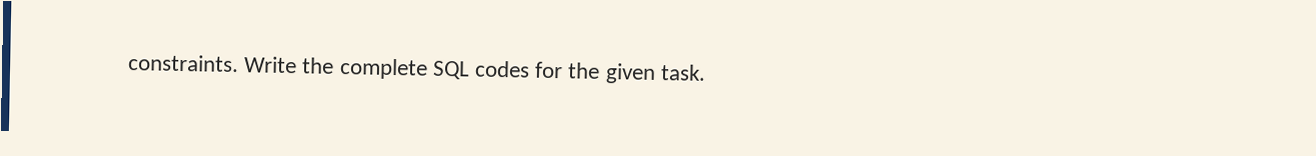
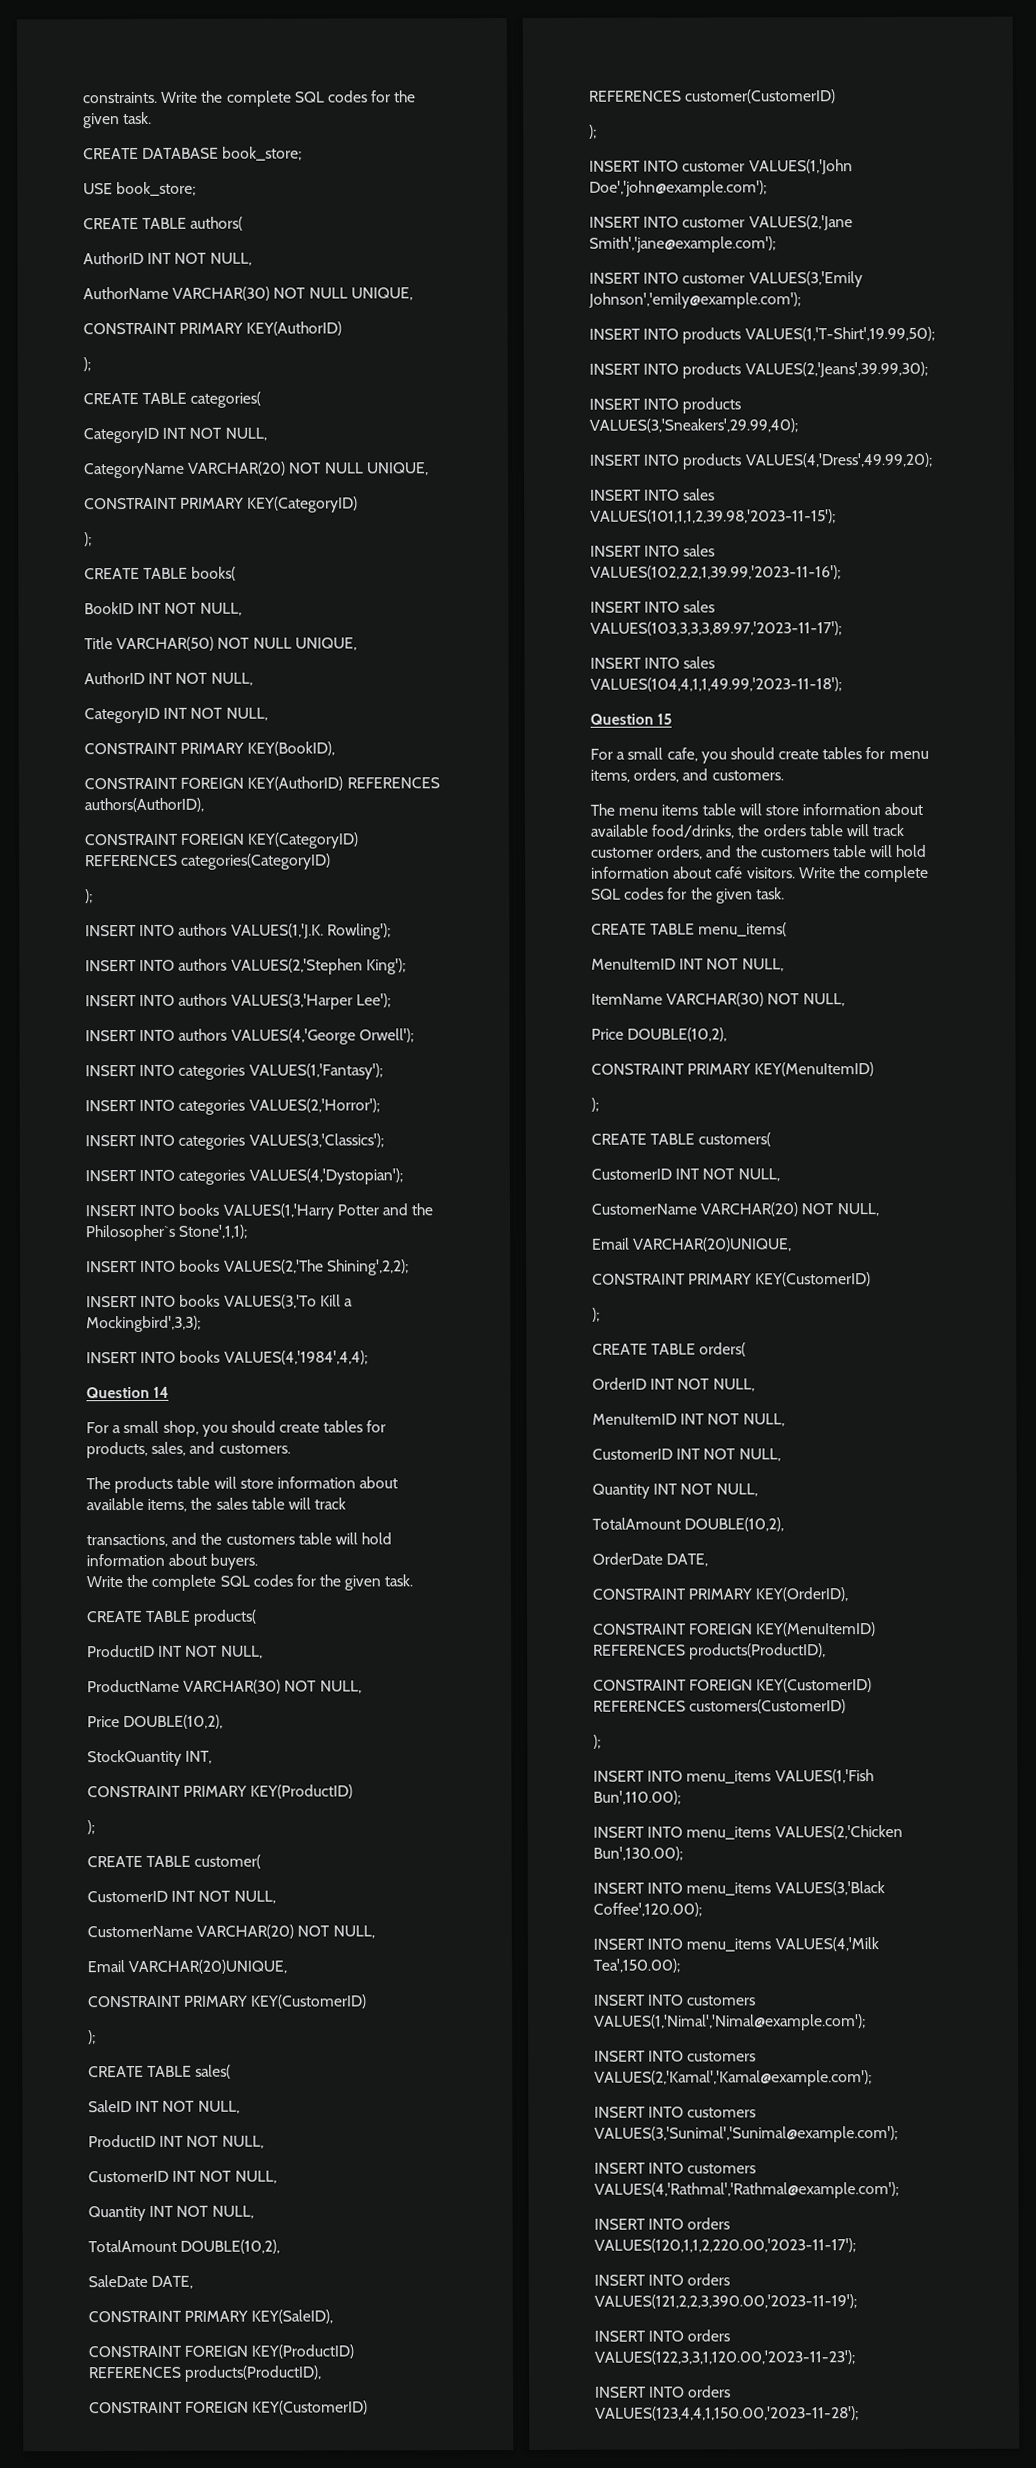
+ CREATE DATABASE book_store;
+ USE book_store;
+ CREATE TABLE authors(
+ AuthorID INT NOT NULL,
+ AuthorName VARCHAR(30) NOT NULL UNIQUE,
+ CONSTRAINT PRIMARY KEY(AuthorID)
+ );
+ CREATE TABLE categories(
+ CategoryID INT NOT NULL,
+ CategoryName VARCHAR(20) NOT NULL UNIQUE,
+ CONSTRAINT PRIMARY KEY(CategoryID)
+ );
+ CREATE TABLE books(
+ BookID INT NOT NULL,
+ Title VARCHAR(50) NOT NULL UNIQUE,
+ AuthorID INT NOT NULL,
+ CategoryID INT NOT NULL,
+ CONSTRAINT PRIMARY KEY(BookID),
+ CONSTRAINT FOREIGN KEY(AuthorID) REFERENCES authors(AuthorID),
+ CONSTRAINT FOREIGN KEY(CategoryID) REFERENCES categories(CategoryID)
+ );
+ INSERT INTO authors VALUES(1,'J.K. Rowling');
+ INSERT INTO authors VALUES(2,'Stephen King');
+ INSERT INTO authors VALUES(3,'Harper Lee');
+ INSERT INTO authors VALUES(4,'George Orwell');
+ INSERT INTO categories VALUES(1,'Fantasy');
+ INSERT INTO categories VALUES(2,'Horror');
+ INSERT INTO categories VALUES(3,'Classics');
+ INSERT INTO categories VALUES(4,'Dystopian');
+ INSERT INTO books VALUES(1,'Harry Potter and the Philosopher`s Stone',1,1);
+ INSERT INTO books VALUES(2,'The Shining',2,2);
+ INSERT INTO books VALUES(3,'To Kill a Mockingbird',3,3);
+ INSERT INTO books VALUES(4,'1984',4,4);
+ Question 14
+ For a small shop, you should create tables for products, sales, and customers.
+ The products table will store information about available items, the sales table will track
+ transactions, and the customers table will hold information about buyers.
+ Write the complete SQL codes for the given task.
+ CREATE TABLE products(
+ ProductID INT NOT NULL,
+ ProductName VARCHAR(30) NOT NULL,
+ Price DOUBLE(10,2),
+ StockQuantity INT,
+ CONSTRAINT PRIMARY KEY(ProductID)
+ );
+ CREATE TABLE customer(
+ CustomerID INT NOT NULL,
+ CustomerName VARCHAR(20) NOT NULL,
+ Email VARCHAR(20)UNIQUE,
+ CONSTRAINT PRIMARY KEY(CustomerID)
+ );
+ CREATE TABLE sales(
+ SaleID INT NOT NULL,
+ ProductID INT NOT NULL,
+ CustomerID INT NOT NULL,
+ Quantity INT NOT NULL,
+ TotalAmount DOUBLE(10,2),
+ SaleDate DATE,
+ CONSTRAINT PRIMARY KEY(SaleID),
+ CONSTRAINT FOREIGN KEY(ProductID) REFERENCES products(ProductID),
+ CONSTRAINT FOREIGN KEY(CustomerID) REFERENCES customer(CustomerID)
+ );
+ INSERT INTO customer VALUES(1,'John Doe','john@example.com');
+ INSERT INTO customer VALUES(2,'Jane Smith','jane@example.com');
+ INSERT INTO customer VALUES(3,'Emily Johnson','emily@example.com');
+ INSERT INTO products VALUES(1,'T-Shirt',19.99,50);
+ INSERT INTO products VALUES(2,'Jeans',39.99,30);
+ INSERT INTO products VALUES(3,'Sneakers',29.99,40);
+ INSERT INTO products VALUES(4,'Dress',49.99,20);
+ INSERT INTO sales VALUES(101,1,1,2,39.98,'2023-11-15');
+ INSERT INTO sales VALUES(102,2,2,1,39.99,'2023-11-16');
+ INSERT INTO sales VALUES(103,3,3,3,89.97,'2023-11-17');
+ INSERT INTO sales VALUES(104,4,1,1,49.99,'2023-11-18');
+ Question 15
+ For a small cafe, you should create tables for menu items, orders, and customers.
+ The menu items table will store information about available food/drinks, the orders table will track customer orders, and the customers table will hold information about café visitors. Write the complete SQL codes for the given task.
+ CREATE TABLE menu_items(
+ MenuItemID INT NOT NULL,
+ ItemName VARCHAR(30) NOT NULL,
+ Price DOUBLE(10,2),
+ CONSTRAINT PRIMARY KEY(MenuItemID)
+ );
+ CREATE TABLE customers(
+ CustomerID INT NOT NULL,
+ CustomerName VARCHAR(20) NOT NULL,
+ Email VARCHAR(20)UNIQUE,
+ CONSTRAINT PRIMARY KEY(CustomerID)
+ );
+ CREATE TABLE orders(
+ OrderID INT NOT NULL,
+ MenuItemID INT NOT NULL,
+ CustomerID INT NOT NULL,
+ Quantity INT NOT NULL,
+ TotalAmount DOUBLE(10,2),
+ OrderDate DATE,
+ CONSTRAINT PRIMARY KEY(OrderID),
+ CONSTRAINT FOREIGN KEY(MenuItemID) REFERENCES products(ProductID),
+ CONSTRAINT FOREIGN KEY(CustomerID) REFERENCES customers(CustomerID)
+ );
+ INSERT INTO menu_items VALUES(1,'Fish Bun',110.00);
+ INSERT INTO menu_items VALUES(2,'Chicken Bun',130.00);
+ INSERT INTO menu_items VALUES(3,'Black Coffee',120.00);
+ INSERT INTO menu_items VALUES(4,'Milk Tea',150.00);
+ INSERT INTO customers VALUES(1,'Nimal','Nimal@example.com');
+ INSERT INTO customers VALUES(2,'Kamal','Kamal@example.com');
+ INSERT INTO customers VALUES(3,'Sunimal','Sunimal@example.com');
+ INSERT INTO customers VALUES(4,'Rathmal','Rathmal@example.com');
+ INSERT INTO orders VALUES(120,1,1,2,220.00,'2023-11-17');
+ INSERT INTO orders VALUES(121,2,2,3,390.00,'2023-11-19');
+ INSERT INTO orders VALUES(122,3,3,1,120.00,'2023-11-23');
+ INSERT INTO orders VALUES(123,4,4,1,150.00,'2023-11-28');

